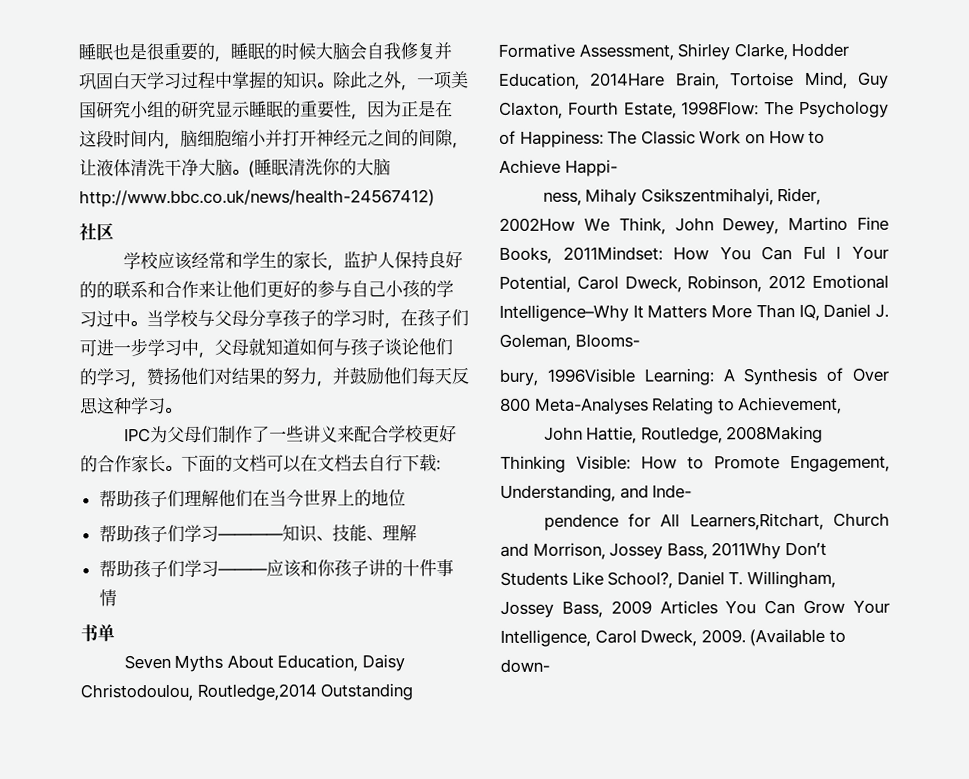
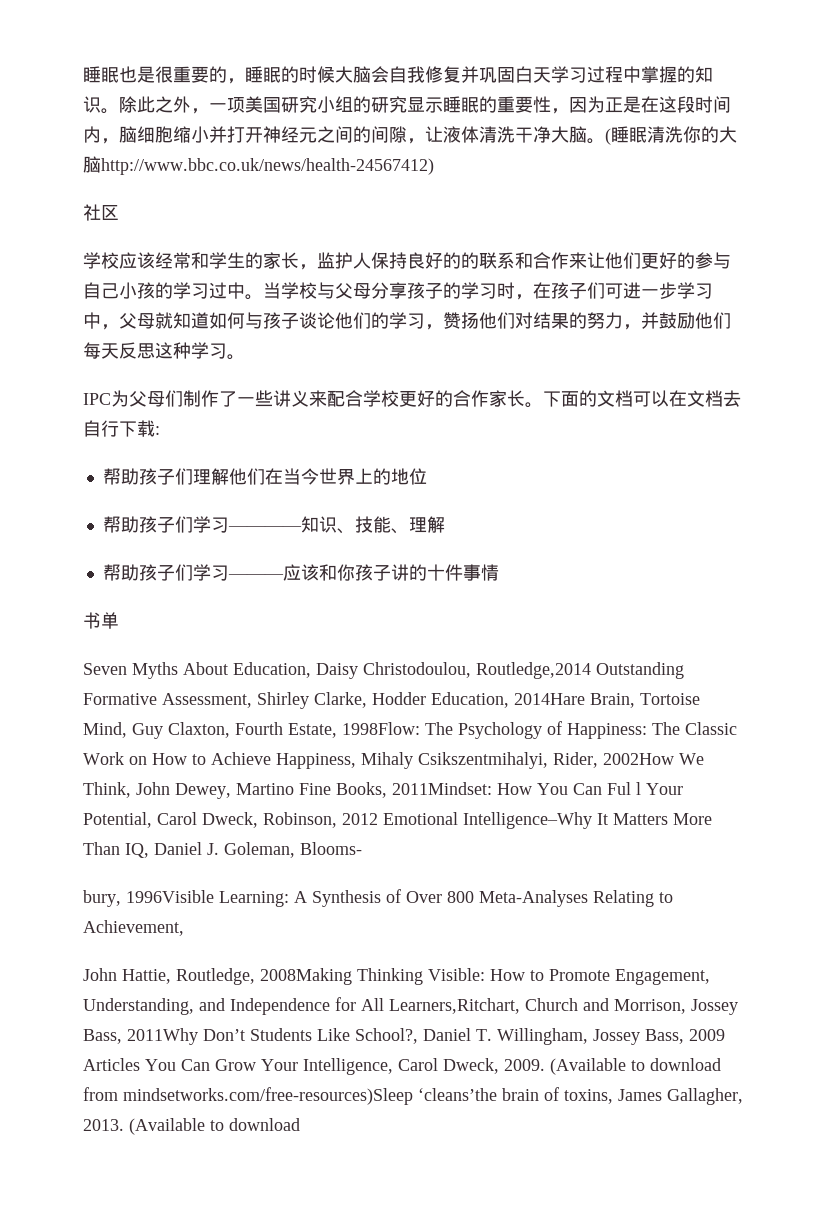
- The Classic Work on How to Achieve Happi-
- ness, Mihaly Csikszentmihalyi, Rider, 2002How We Think, John Dewey, Martino Fine Books, 2011Mindset:
+ The Classic Work on How to Achieve Happiness, Mihaly Csikszentmihalyi, Rider, 2002How We Think, John Dewey, Martino Fine Books, 2011Mindset:
- John Hattie, Routledge, 2008Making Thinking Visible: How to Promote Engagement, Understanding, and Inde-
- pendence for All Learners,Ritchart, Church and Morrison, Jossey Bass, 2011Why Don’t Students Like School?, Daniel T. Willingham, Jossey Bass, 2009 Articles You Can Grow Your Intelligence, Carol Dweck, 2009.
+ John Hattie, Routledge, 2008Making Thinking Visible: How to Promote Engagement, Understanding, and Independence for All Learners,Ritchart, Church and Morrison, Jossey Bass, 2011Why Don’t Students Like School?, Daniel T. Willingham, Jossey Bass, 2009 Articles You Can Grow Your Intelligence, Carol Dweck, 2009.
- (Available to down-
+ (Available to download from mindsetworks.com/free-resources)Sleep ‘cleans’the brain of toxins, James Gallagher, 2013. (Available to download

